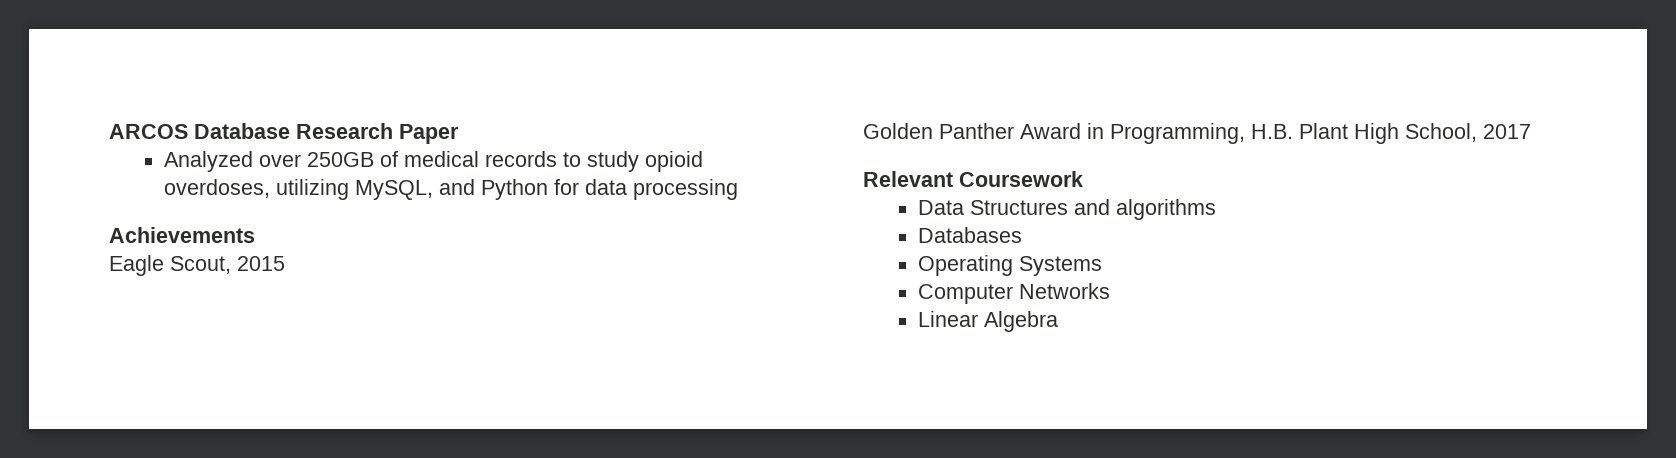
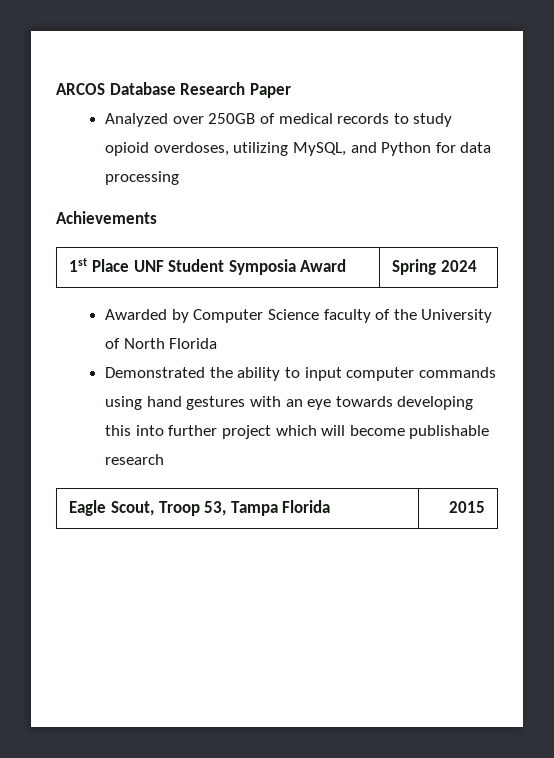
- Eagle Scout, 2015
- Golden Panther Award in Programming, H.B. Plant High School, 2017
- Relevant Coursework
- Data Structures and algorithms
- Databases
- Operating Systems
- Computer Networks
- Linear Algebra
+ 1st Place UNF Student Symposia Award | Spring 2024
+ Awarded by Computer Science faculty of the University of North Florida
+ Demonstrated the ability to input computer commands using hand gestures with an eye towards developing this into further project which will become publishable research
+ Eagle Scout, Troop 53, Tampa Florida | 2015

